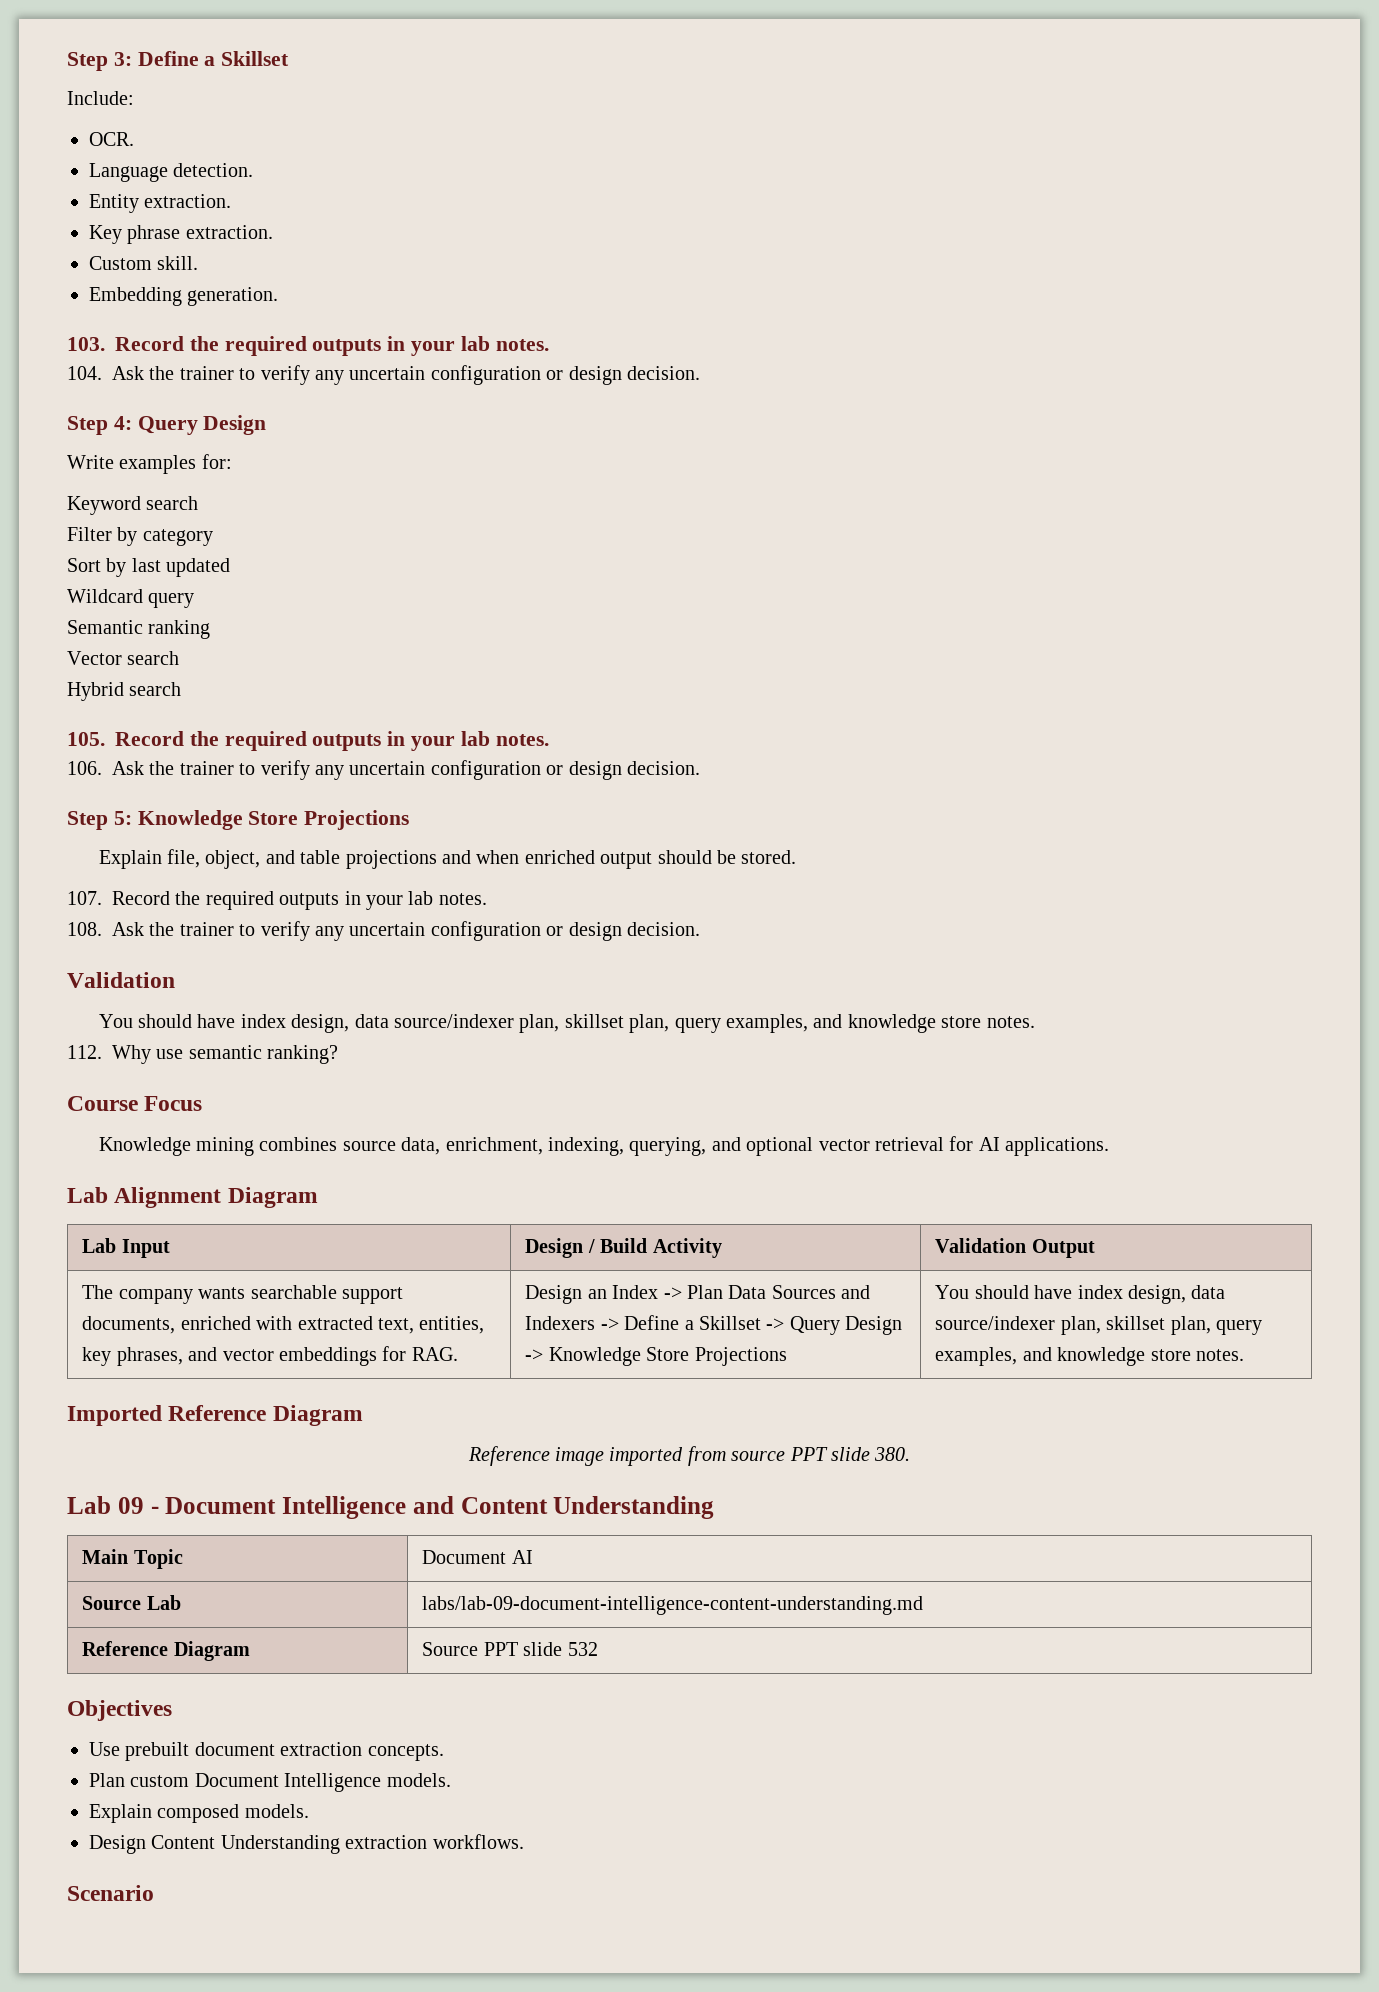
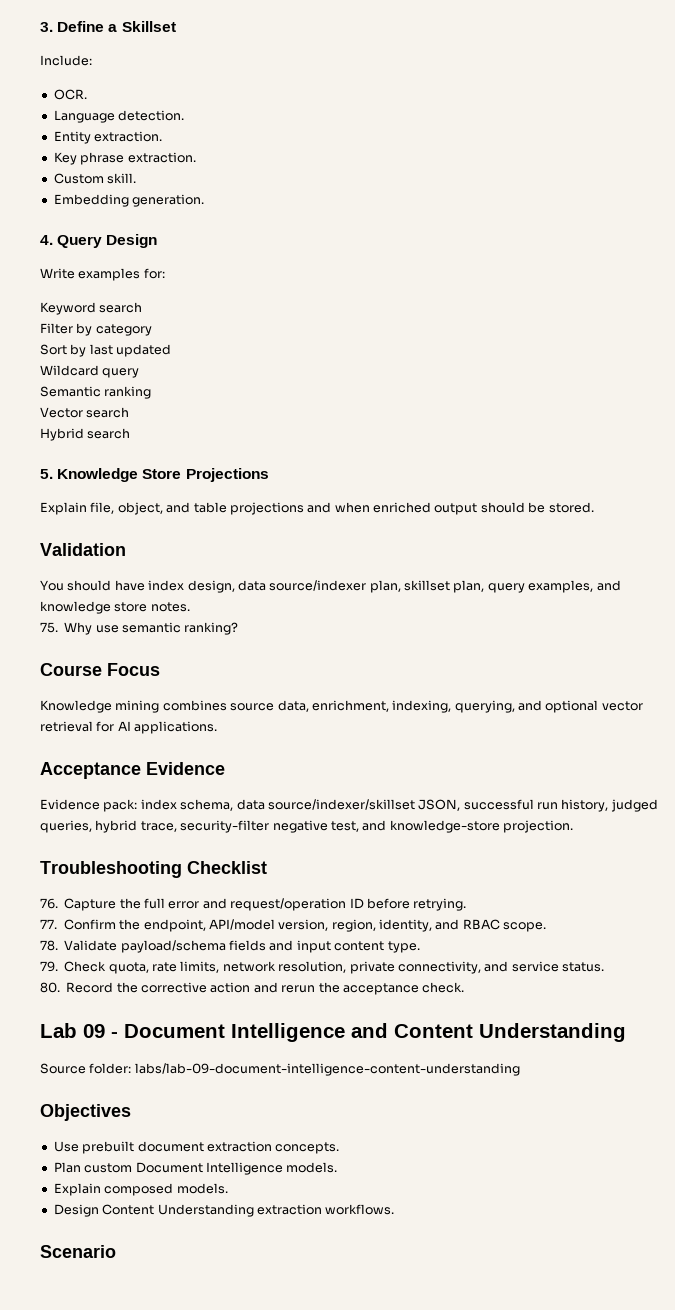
- Step 3: Define a Skillset
+ 3. Define a Skillset
- 103. Record the required outputs in your lab notes.
- 104. Ask the trainer to verify any uncertain configuration or design decision.
- Step 4: Query Design
+ 4. Query Design
- 105. Record the required outputs in your lab notes.
- 106. Ask the trainer to verify any uncertain configuration or design decision.
- Step 5: Knowledge Store Projections
+ 5. Knowledge Store Projections
- 107. Record the required outputs in your lab notes.
- 108. Ask the trainer to verify any uncertain configuration or design decision.
- 112. Why use semantic ranking?
+ 75. Why use semantic ranking?
- Lab Alignment Diagram
- Lab Input | Design / Build Activity | Validation Output
- The company wants searchable support documents, enriched with extracted text, entities, key phrases, and vector embeddings for RAG. | Design an Index -> Plan Data Sources and Indexers -> Define a Skillset -> Query Design -> Knowledge Store Projections | You should have index design, data source/indexer plan, skillset plan, query examples, and knowledge store notes.
- Imported Reference Diagram
- Reference image imported from source PPT slide 380.
+ Acceptance Evidence
+ Evidence pack: index schema, data source/indexer/skillset JSON, successful run history, judged queries, hybrid trace, security-filter negative test, and knowledge-store projection.
+ Troubleshooting Checklist
+ 76. Capture the full error and request/operation ID before retrying.
+ 77. Confirm the endpoint, API/model version, region, identity, and RBAC scope.
+ 78. Validate payload/schema fields and input content type.
+ 79. Check quota, rate limits, network resolution, private connectivity, and service status.
+ 80. Record the corrective action and rerun the acceptance check.
- Main Topic | Document AI
- Source Lab | labs/lab-09-document-intelligence-content-understanding.md
- Reference Diagram | Source PPT slide 532
+ Source folder: labs/lab-09-document-intelligence-content-understanding

